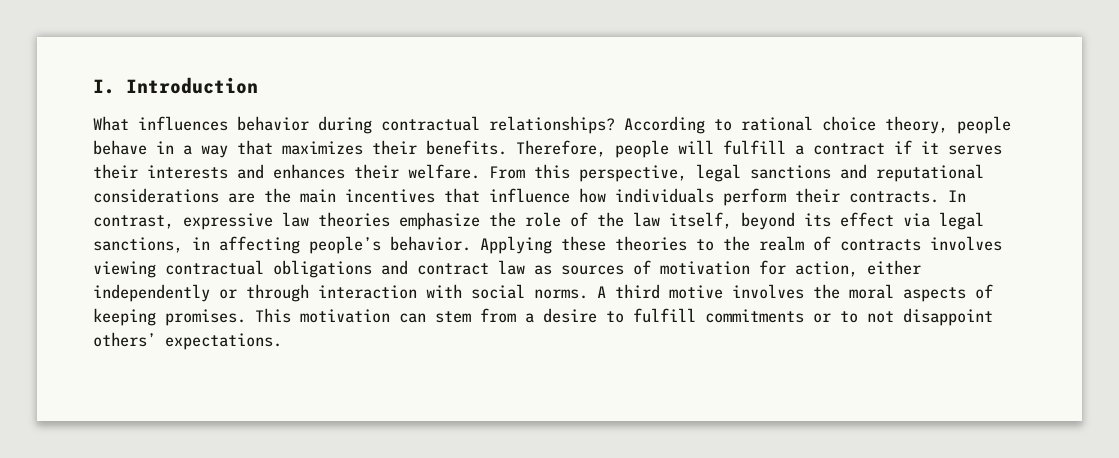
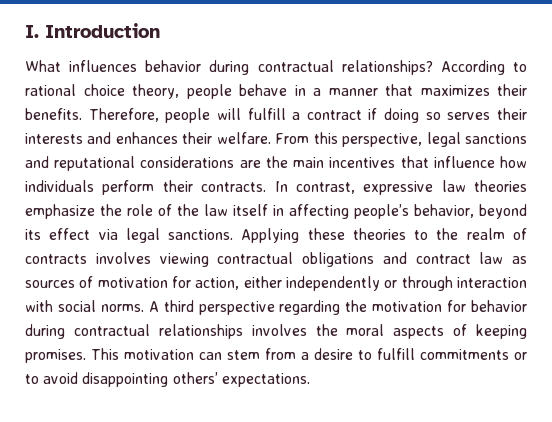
- According to rational choice theory, people behave in a way that maximizes their benefits.
+ According to rational choice theory, people behave in a manner that maximizes their benefits.
- Therefore, people will fulfill a contract if it serves their interests and enhances their welfare.
+ Therefore, people will fulfill a contract if doing so serves their interests and enhances their welfare.
- In contrast, expressive law theories emphasize the role of the law itself, beyond its effect via legal sanctions, in affecting people’s behavior.
+ In contrast, expressive law theories emphasize the role of the law itself in affecting people’s behavior, beyond its effect via legal sanctions.
- A third motive involves the moral aspects of keeping promises.
+ A third perspective regarding the motivation for behavior during contractual relationships involves the moral aspects of keeping promises.
- This motivation can stem from a desire to fulfill commitments or to not disappoint others’ expectations.
+ This motivation can stem from a desire to fulfill commitments or to avoid disappointing others’ expectations.

